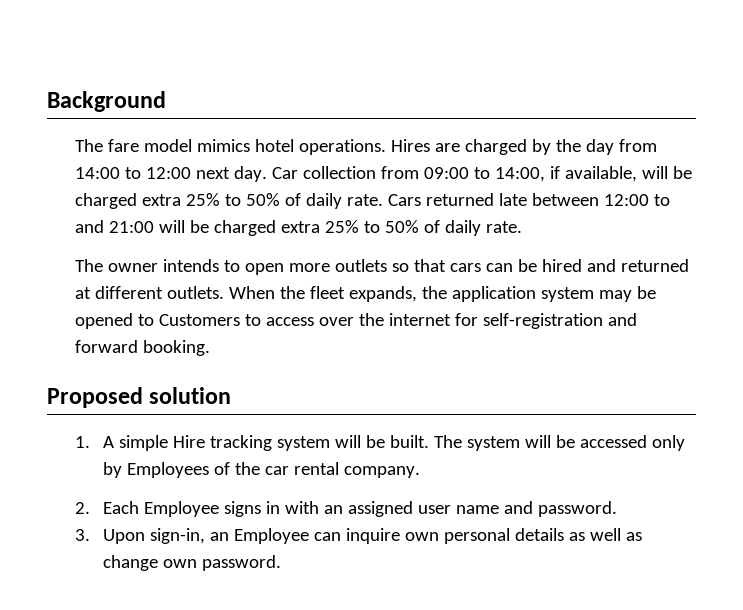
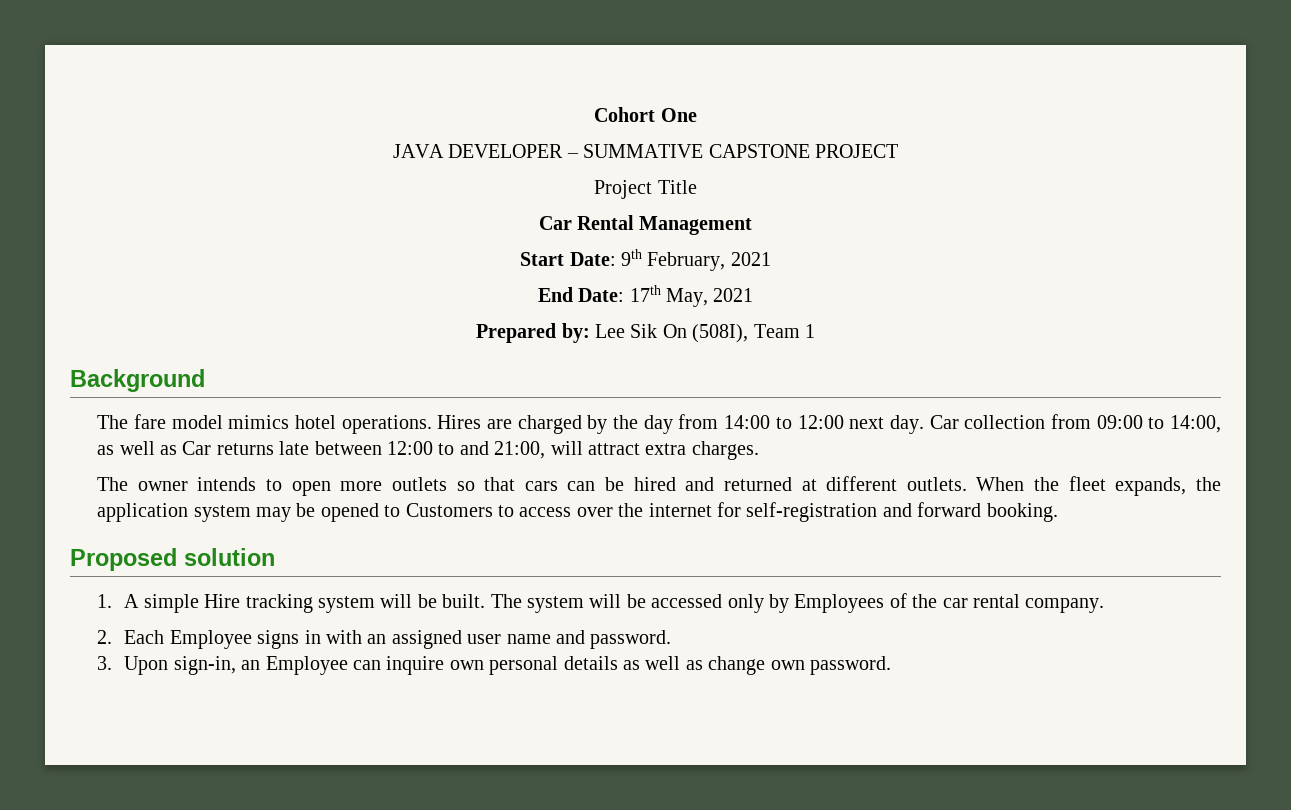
+ Cohort One
+ JAVA DEVELOPER – SUMMATIVE CAPSTONE PROJECT
+ Project Title
+ Car Rental Management
+ Start Date: 9th February, 2021
+ End Date: 17th May, 2021
+ Prepared by: Lee Sik On (508I), Team 1
- Car collection from 09:00 to 14:00, if available, will be charged extra 25% to 50% of daily rate. Cars returned late between 12:00 to and 21:00 will be charged extra 25% to 50% of daily rate.
+ Car collection from 09:00 to 14:00, as well as Car returns late between 12:00 to and 21:00, will attract extra charges.

